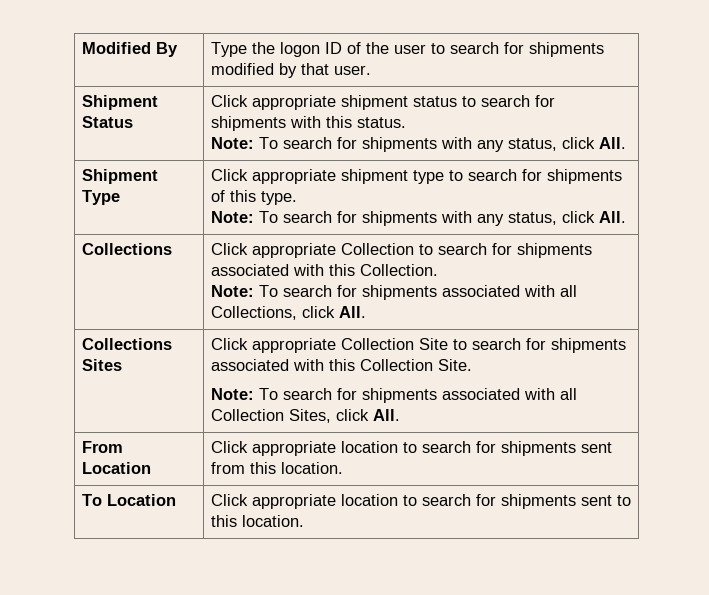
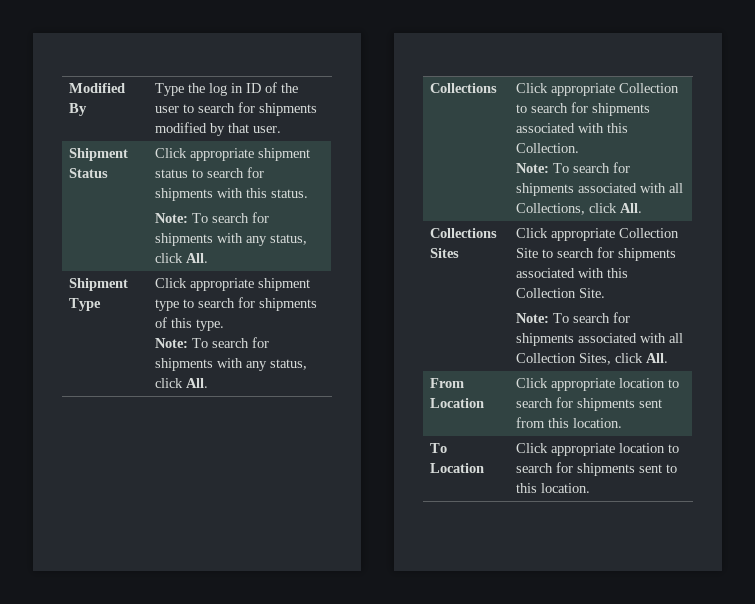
- Modified By | Type the logon ID of the user to search for shipments modified by that user.
+ Modified By | Type the log in ID of the user to search for shipments modified by that user.

